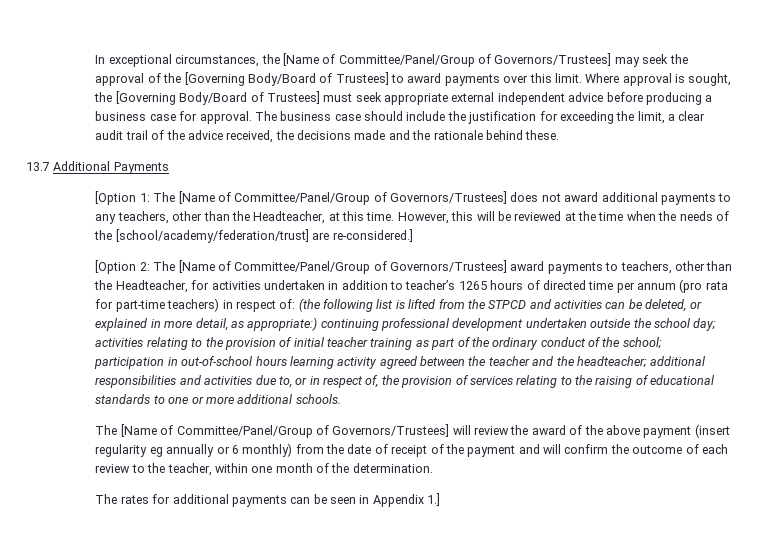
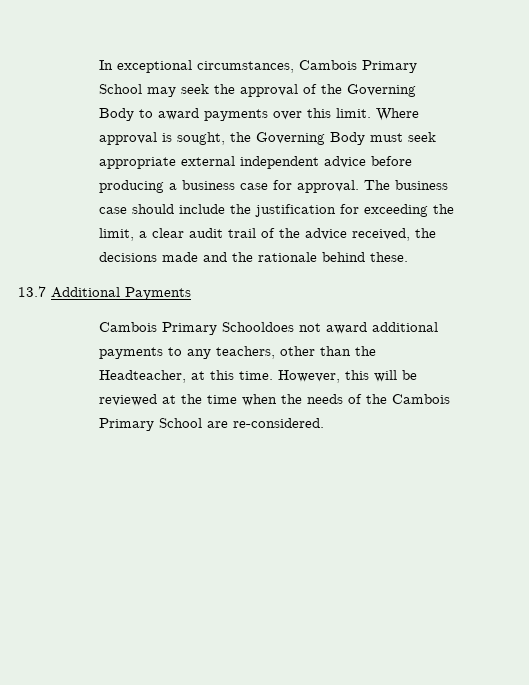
- In exceptional circumstances, the [Name of Committee/Panel/Group of Governors/Trustees] may seek the approval of the [Governing Body/Board of Trustees] to award payments over this limit.
+ In exceptional circumstances, Cambois Primary School may seek the approval of the Governing Body to award payments over this limit.
- Where approval is sought, the [Governing Body/Board of Trustees] must seek appropriate external independent advice before producing a business case for approval.
+ Where approval is sought, the Governing Body must seek appropriate external independent advice before producing a business case for approval.
- [Option 1: The [Name of Committee/Panel/Group of Governors/Trustees] does not award additional payments to any teachers, other than the Headteacher, at this time.
+ Cambois Primary Schooldoes not award additional payments to any teachers, other than the Headteacher, at this time.
- However, this will be reviewed at the time when the needs of the [school/academy/federation/trust] are re-considered.]
- [Option 2: The [Name of Committee/Panel/Group of Governors/Trustees] award payments to teachers, other than the Headteacher, for activities undertaken in addition to teacher’s 1265 hours of directed time per annum (pro rata for part-time teachers) in respect of: (the following list is lifted from the STPCD and activities can be deleted, or explained in more detail, as appropriate:) continuing professional development undertaken outside the school day; activities relating to the provision of initial teacher training as part of the ordinary conduct of the school; participation in out-of-school hours learning activity agreed between the teacher and the headteacher; additional responsibilities and activities due to, or in respect of, the provision of services relating to the raising of educational standards to one or more additional schools.
- The [Name of Committee/Panel/Group of Governors/Trustees] will review the award of the above payment (insert regularity eg annually or 6 monthly) from the date of receipt of the payment and will confirm the outcome of each review to the teacher, within one month of the determination.
- The rates for additional payments can be seen in Appendix 1.]
+ However, this will be reviewed at the time when the needs of the Cambois Primary School are re-considered.

